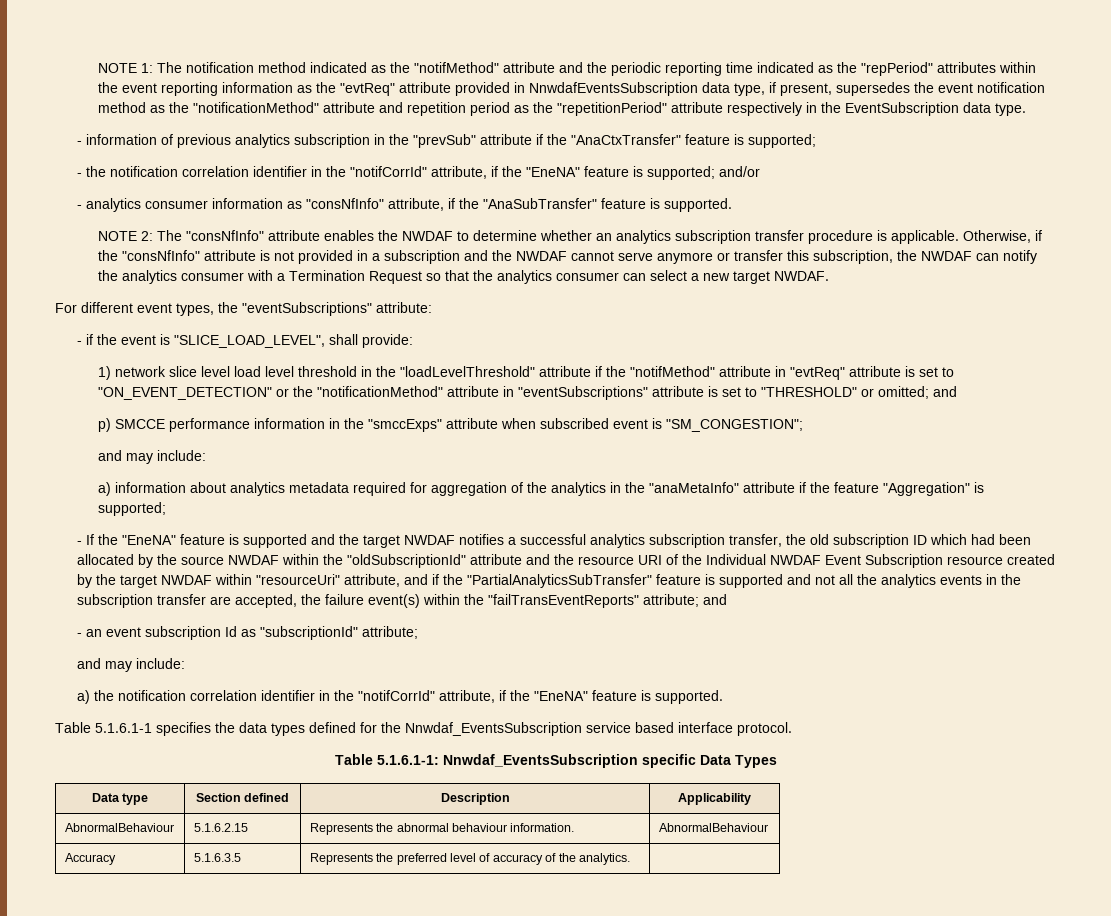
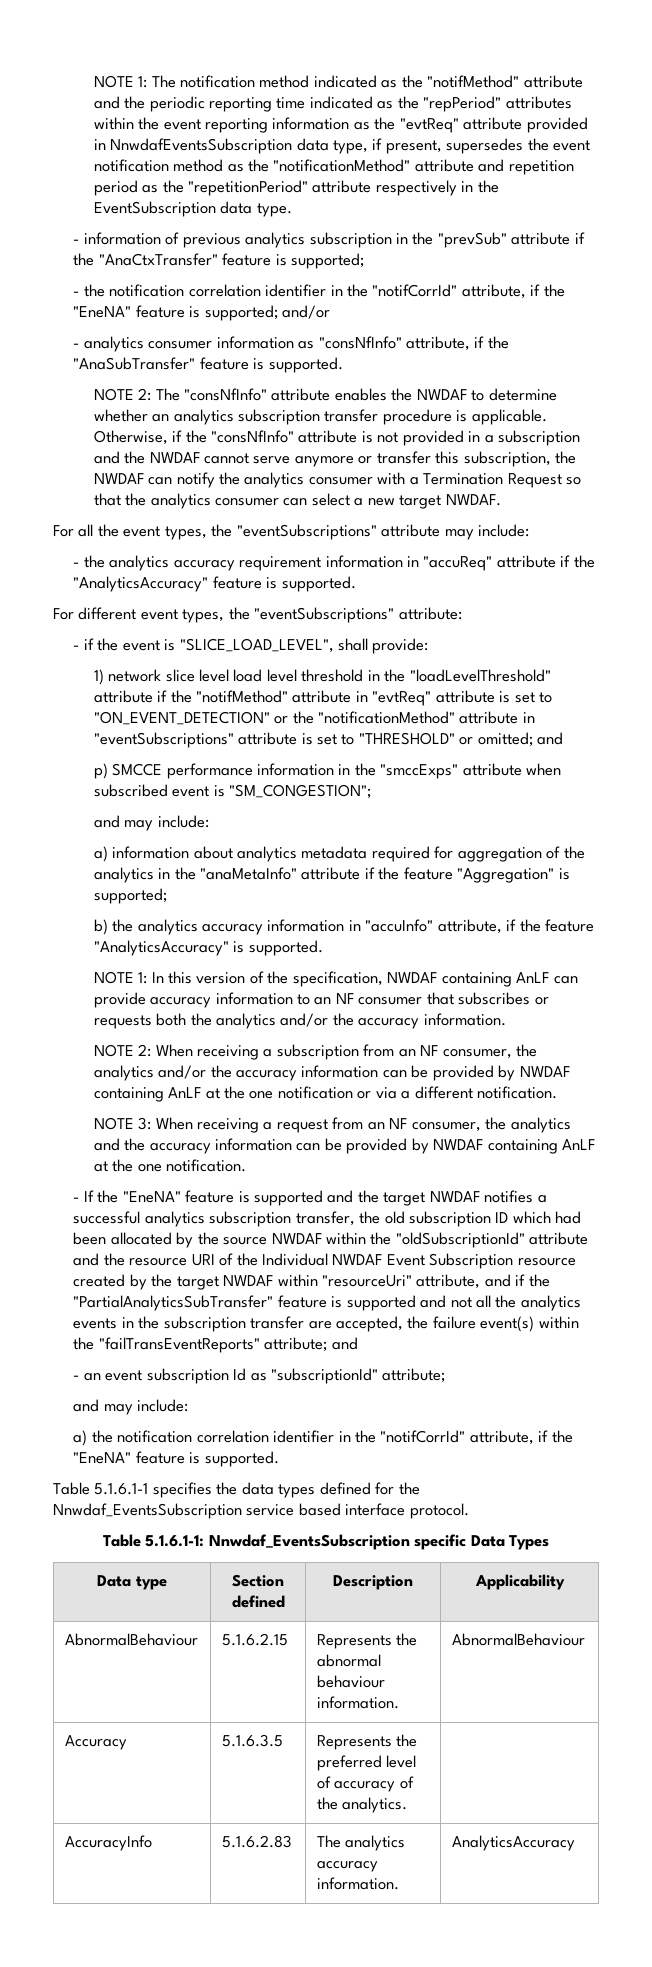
+ For all the event types, the "eventSubscriptions" attribute may include:
+ - the analytics accuracy requirement information in "accuReq" attribute if the "AnalyticsAccuracy" feature is supported.
+ b) the analytics accuracy information in "accuInfo" attribute, if the feature "AnalyticsAccuracy" is supported.
+ NOTE 1: In this version of the specification, NWDAF containing AnLF can provide accuracy information to an NF consumer that subscribes or requests both the analytics and/or the accuracy information.
+ NOTE 2: When receiving a subscription from an NF consumer, the analytics and/or the accuracy information can be provided by NWDAF containing AnLF at the one notification or via a different notification.
+ NOTE 3: When receiving a request from an NF consumer, the analytics and the accuracy information can be provided by NWDAF containing AnLF at the one notification.
+ AccuracyInfo | 5.1.6.2.83 | The analytics accuracy information. | AnalyticsAccuracy

